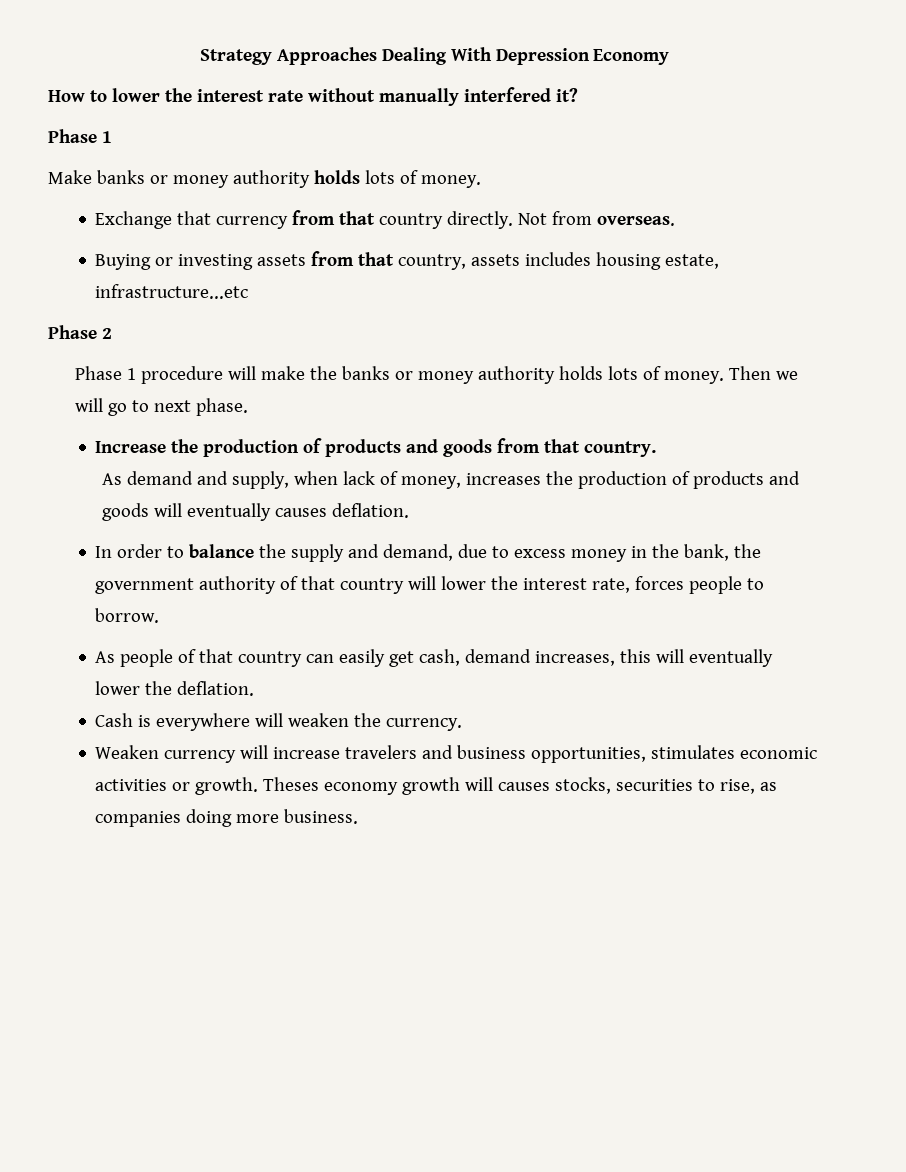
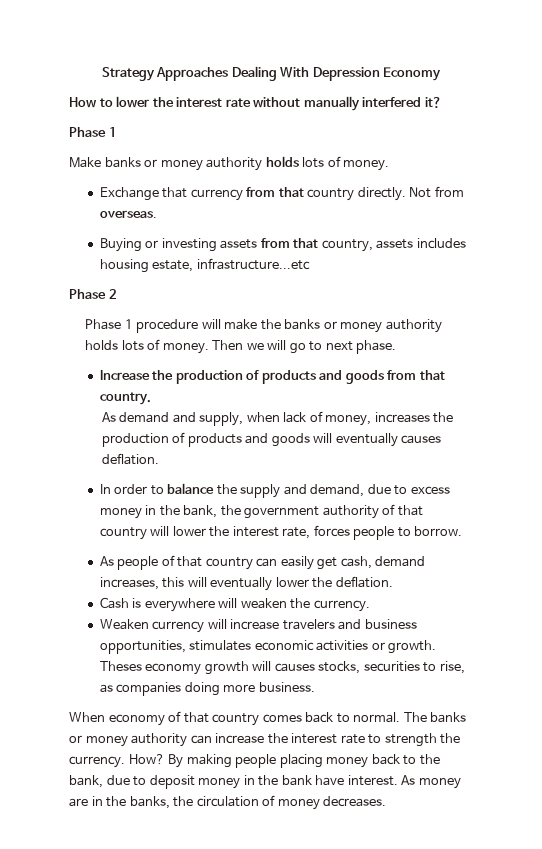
+ When economy of that country comes back to normal. The banks or money authority can increase the interest rate to strength the currency. How? By making people placing money back to the bank, due to deposit money in the bank have interest. As money are in the banks, the circulation of money decreases.

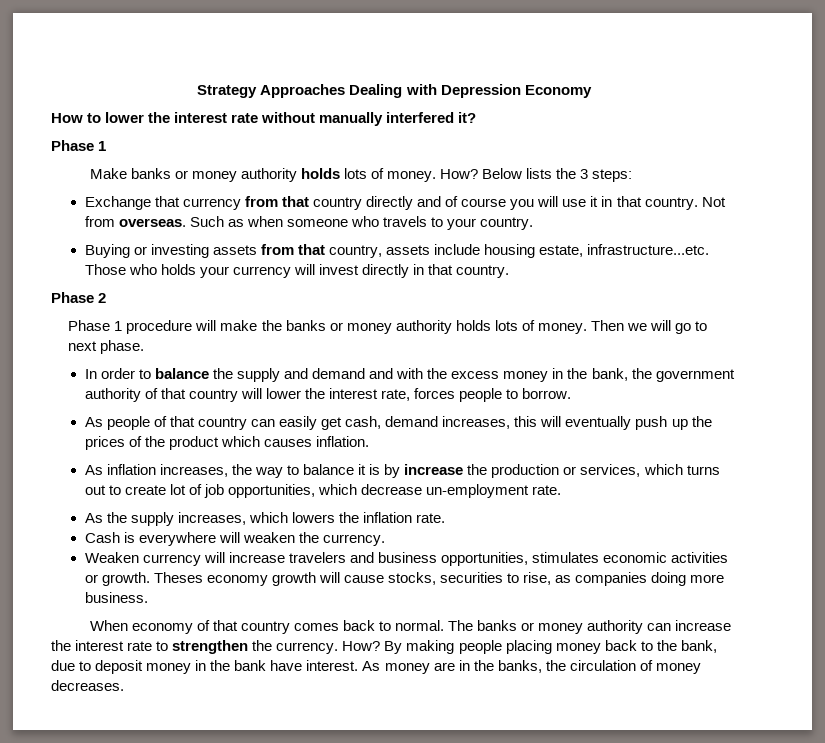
- Strategy Approaches Dealing With Depression Economy
+ Strategy Approaches Dealing with Depression Economy
+ How? Below lists the 3 steps:
- Exchange that currency from that country directly. Not from overseas.
+ Exchange that currency from that country directly and of course you will use it in that country. Not from overseas. Such as when someone who travels to your country.
- Buying or investing assets from that country, assets includes housing estate, infrastructure...etc
+ Buying or investing assets from that country, assets include housing estate, infrastructure...etc. Those who holds your currency will invest directly in that country.
- Increase the production of products and goods from that country.
- As demand and supply, when lack of money, increases the production of products and goods will eventually causes deflation.
- In order to balance the supply and demand, due to excess money in the bank, the government authority of that country will lower the interest rate, forces people to borrow.
+ In order to balance the supply and demand and with the excess money in the bank, the government authority of that country will lower the interest rate, forces people to borrow.
- As people of that country can easily get cash, demand increases, this will eventually lower the deflation.
+ As people of that country can easily get cash, demand increases, this will eventually push up the prices of the product which causes inflation.
+ As inflation increases, the way to balance it is by increase the production or services, which turns out to create lot of job opportunities, which decrease un-employment rate.
+ As the supply increases, which lowers the inflation rate.
- Theses economy growth will causes stocks, securities to rise, as companies doing more business.
+ Theses economy growth will cause stocks, securities to rise, as companies doing more business.
- The banks or money authority can increase the interest rate to strength the currency.
+ The banks or money authority can increase the interest rate to strengthen the currency.

